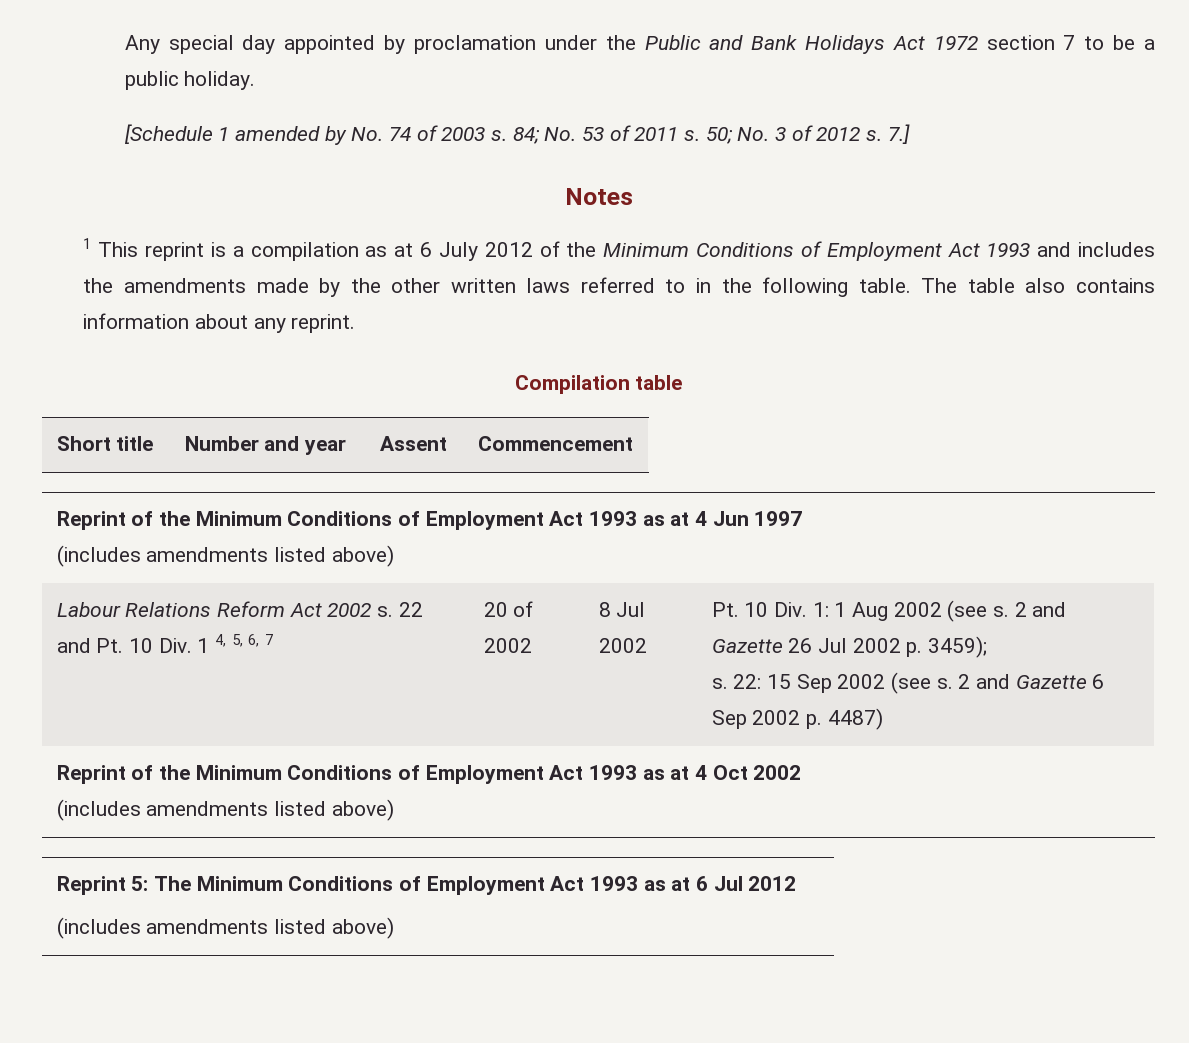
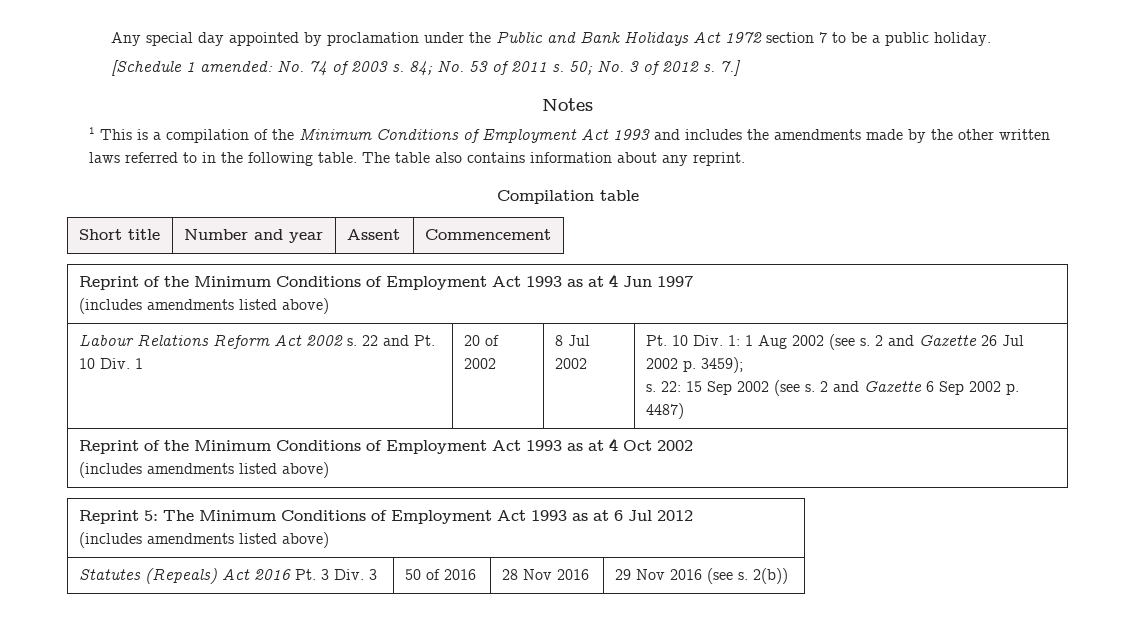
- [Schedule 1 amended by No. 74 of 2003 s.
+ [Schedule 1 amended: No. 74 of 2003 s.
- 1 This reprint is a compilation as at 6 July 2012 of the Minimum Conditions of Employment Act 1993 and includes the amendments made by the other written laws referred to in the following table.
+ 1 This is a compilation of the Minimum Conditions of Employment Act 1993 and includes the amendments made by the other written laws referred to in the following table.
- 22 and Pt. 10 Div. 1 4, 5, 6, 7
+ 22 and Pt. 10 Div. 1
+ Statutes (Repeals) Act 2016 Pt. 3 Div. 3 | 50 of 2016 | 28 Nov 2016 | 29 Nov 2016 (see s. 2(b))

